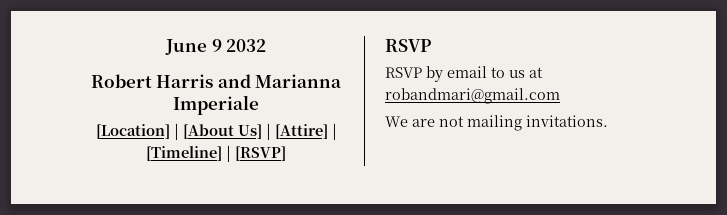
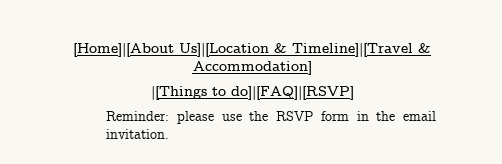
- June 9 2032
- Robert Harris and Marianna Imperiale
- [Location] | [About Us] | [Attire] | [Timeline] | [RSVP]
- RSVP
- RSVP by email to us at robandmari@gmail.com
- We are not mailing invitations.
+ [Home]|[About Us]|[Location & Timeline]|[Travel & Accommodation]
+ |[Things to do]|[FAQ]|[RSVP]
+ Reminder: please use the RSVP form in the email invitation.

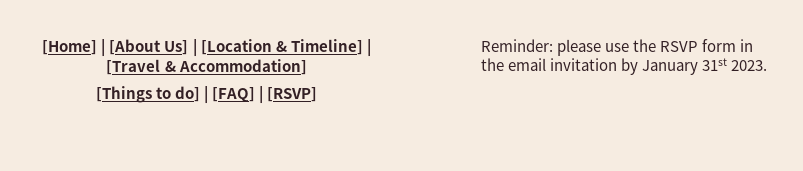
- [Home]|[About Us]|[Location & Timeline]|[Travel & Accommodation]
- |[Things to do]|[FAQ]|[RSVP]
+ [Home] | [About Us] | [Location & Timeline] | [Travel & Accommodation]
+ [Things to do] | [FAQ] | [RSVP]
- Reminder: please use the RSVP form in the email invitation.
+ Reminder: please use the RSVP form in the email invitation by January 31st 2023.

